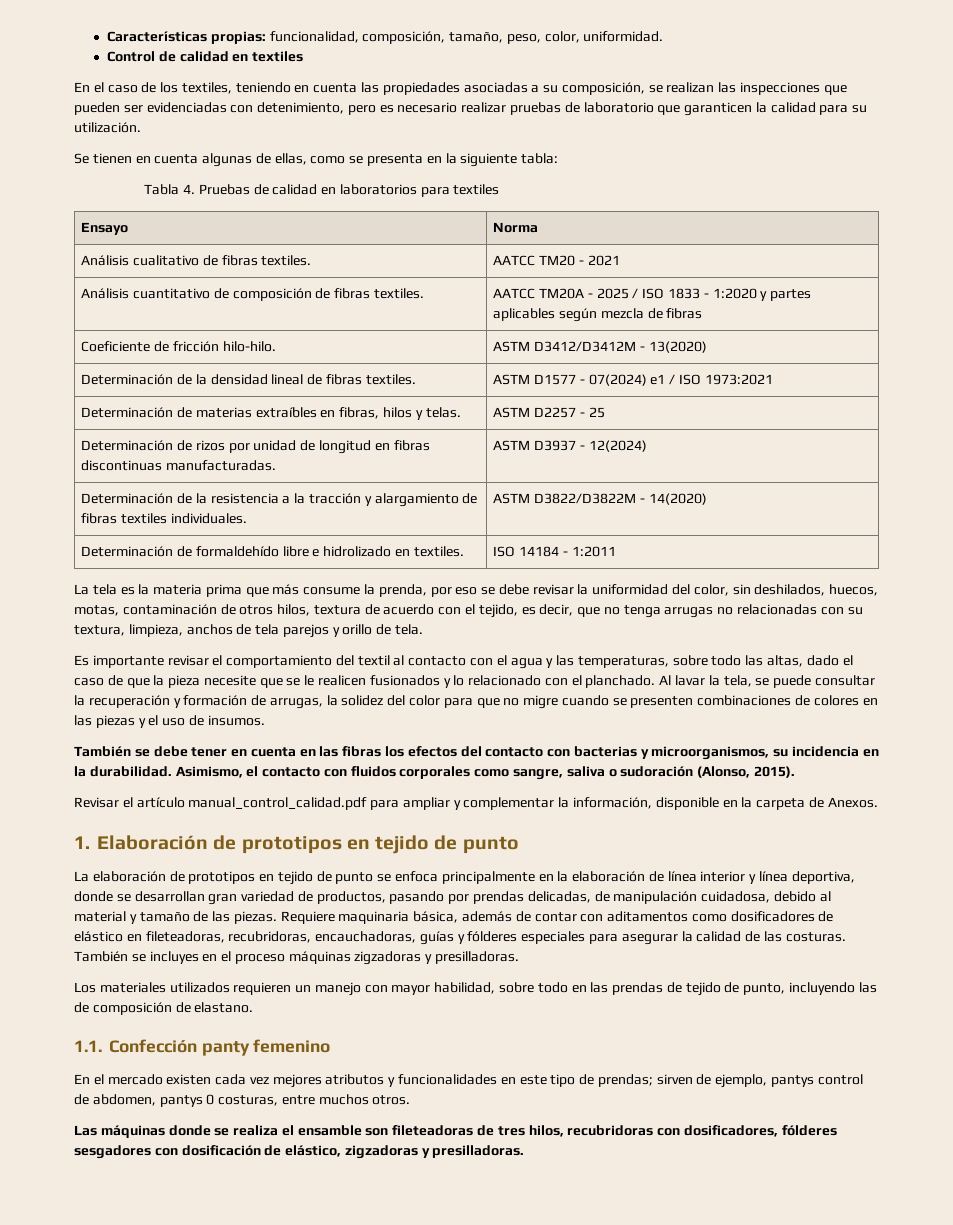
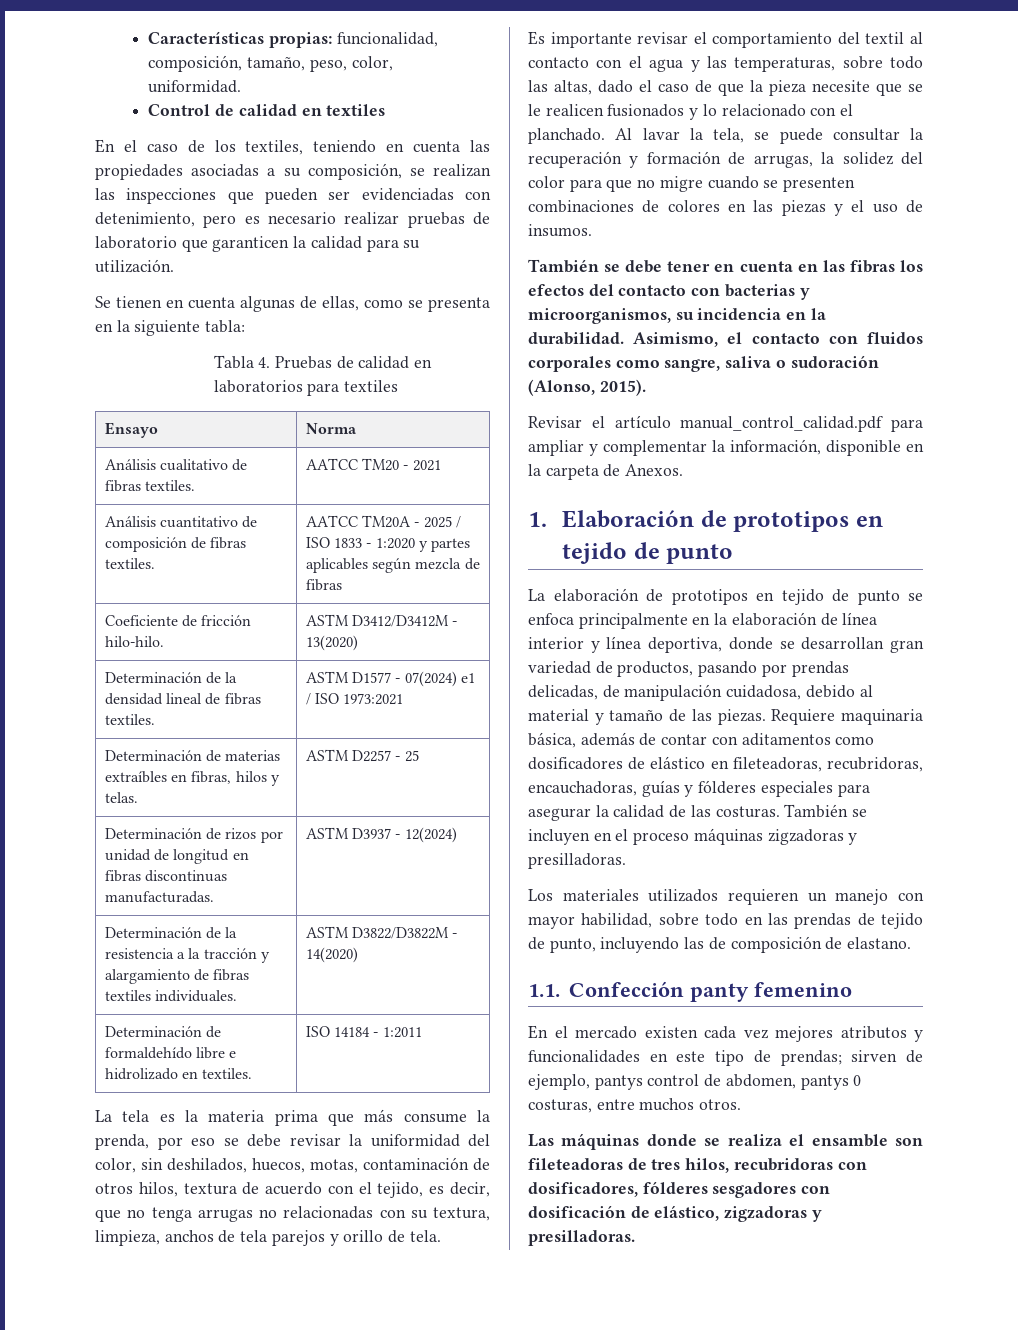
- También se incluyes en el proceso máquinas zigzadoras y presilladoras.
+ También se incluyen en el proceso máquinas zigzadoras y presilladoras.

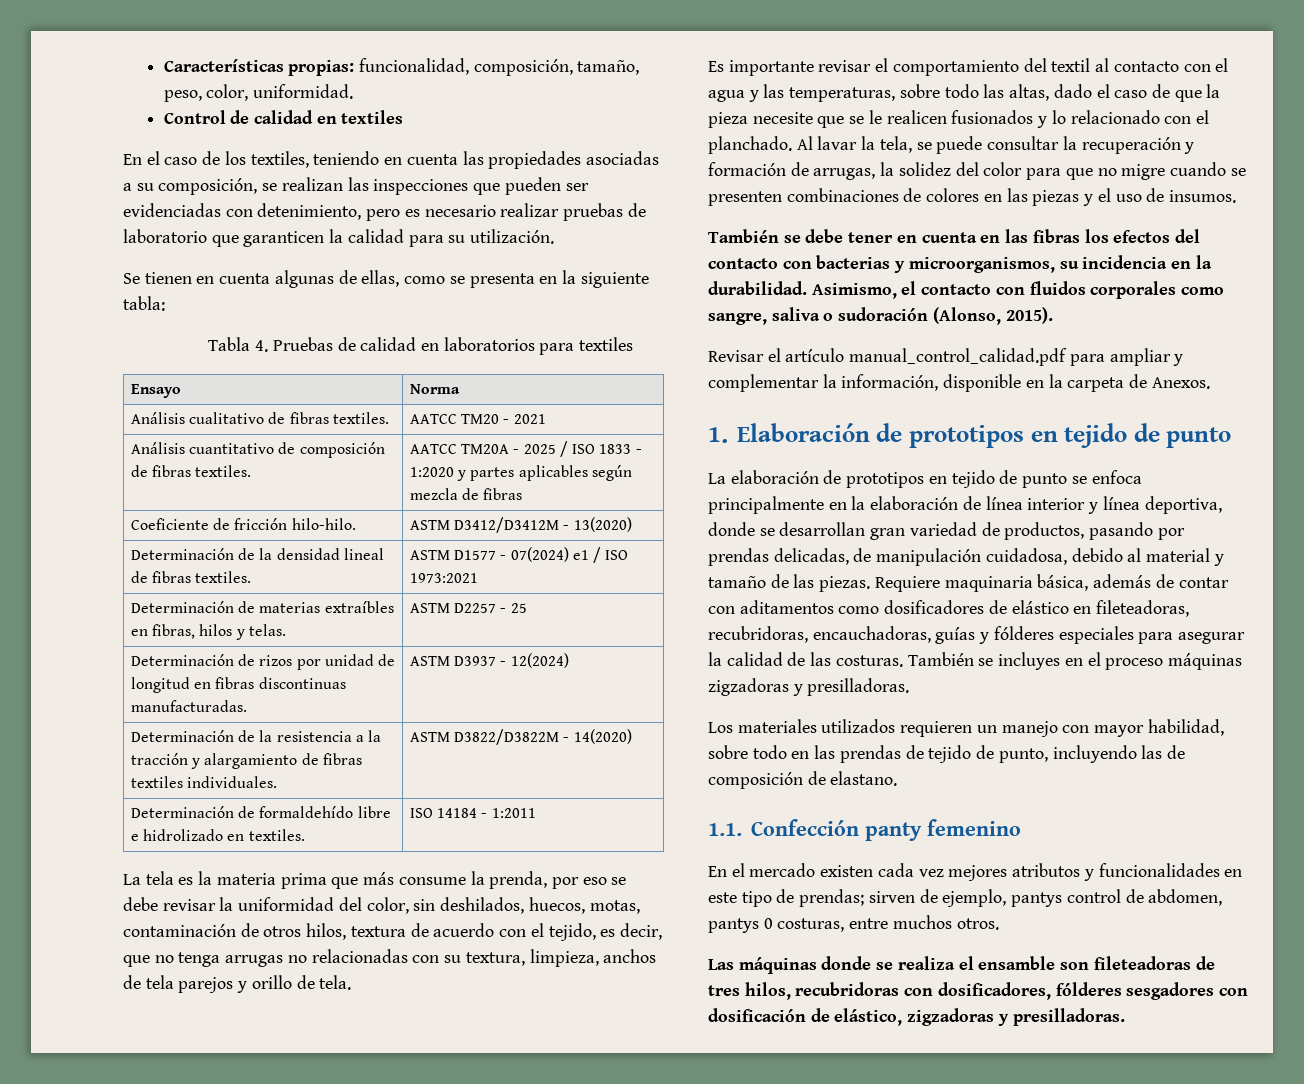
- También se incluyen en el proceso máquinas zigzadoras y presilladoras.
+ También se incluyes en el proceso máquinas zigzadoras y presilladoras.

